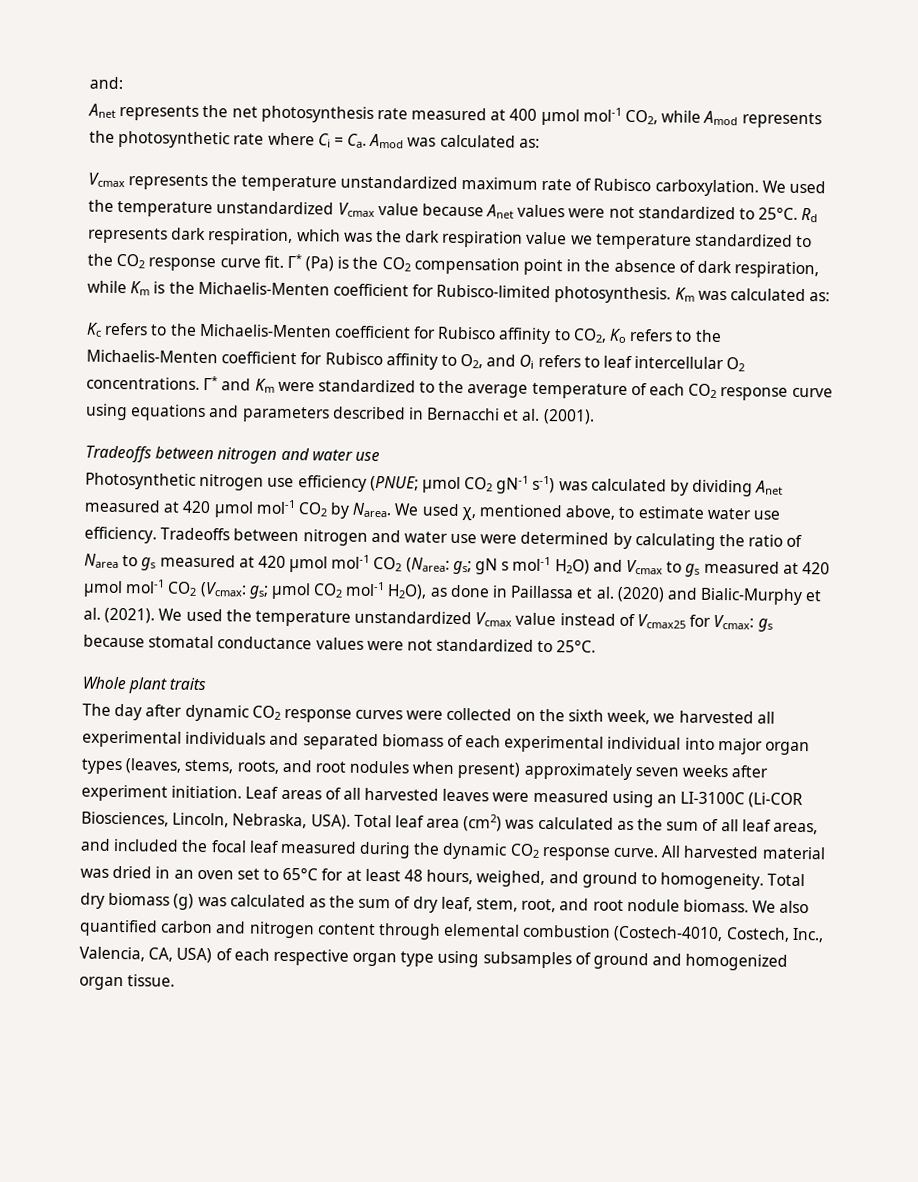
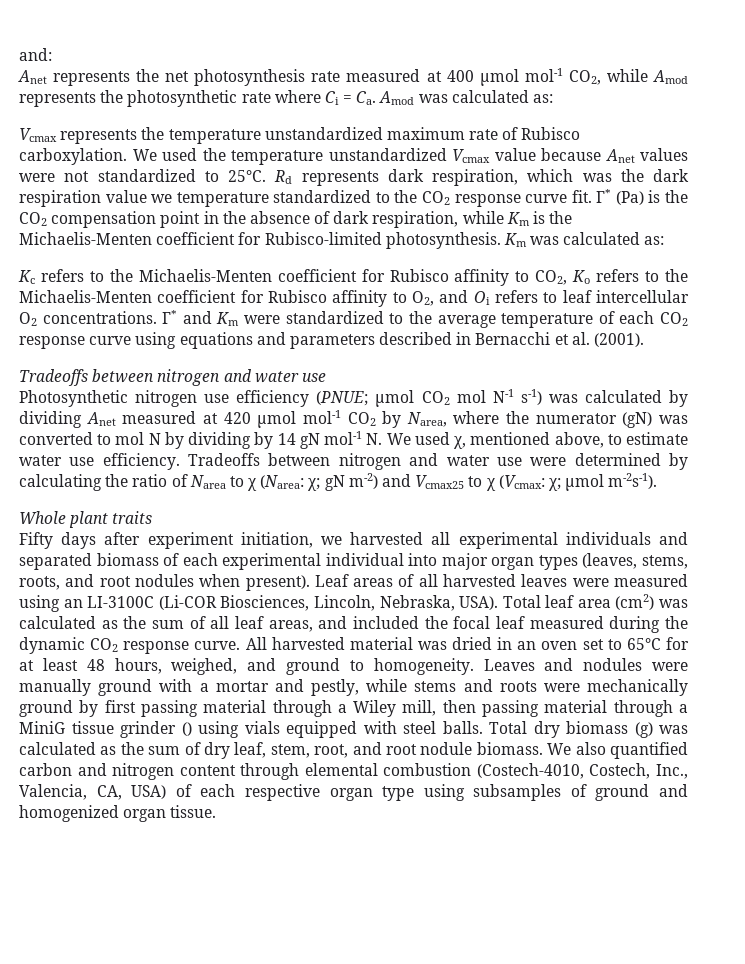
- Photosynthetic nitrogen use efficiency (PNUE; µmol CO2 gN-1 s-1) was calculated by dividing Anet measured at 420 μmol mol-1 CO2 by Narea. We used χ, mentioned above, to estimate water use efficiency.
+ Photosynthetic nitrogen use efficiency (PNUE; µmol CO2 mol N-1 s-1) was calculated by dividing Anet measured at 420 μmol mol-1 CO2 by Narea, where the numerator (gN) was converted to mol N by dividing by 14 gN mol-1 N. We used χ, mentioned above, to estimate water use efficiency.
- Tradeoffs between nitrogen and water use were determined by calculating the ratio of Narea to gs measured at 420 μmol mol-1 CO2 (Narea: gs; gN s mol-1 H2O) and Vcmax to gs measured at 420 μmol mol-1 CO2 (Vcmax: gs; μmol CO2 mol-1 H2O), as done in Paillassa et al. (2020) and Bialic‐Murphy et al. (2021). We used the temperature unstandardized Vcmax value instead of Vcmax25 for Vcmax: gs because stomatal conductance values were not standardized to 25°C.
+ Tradeoffs between nitrogen and water use were determined by calculating the ratio of Narea to χ (Narea: χ; gN m-2) and Vcmax25 to χ (Vcmax: χ; μmol m-2s-1).
  Whole plant traits
- The day after dynamic CO2 response curves were collected on the sixth week, we harvested all experimental individuals and separated biomass of each experimental individual into major organ types (leaves, stems, roots, and root nodules when present) approximately seven weeks after experiment initiation.
+ Fifty days after experiment initiation, we harvested all experimental individuals and separated biomass of each experimental individual into major organ types (leaves, stems, roots, and root nodules when present).
+ Leaves and nodules were manually ground with a mortar and pestly, while stems and roots were mechanically ground by first passing material through a Wiley mill, then passing material through a MiniG tissue grinder () using vials equipped with steel balls.

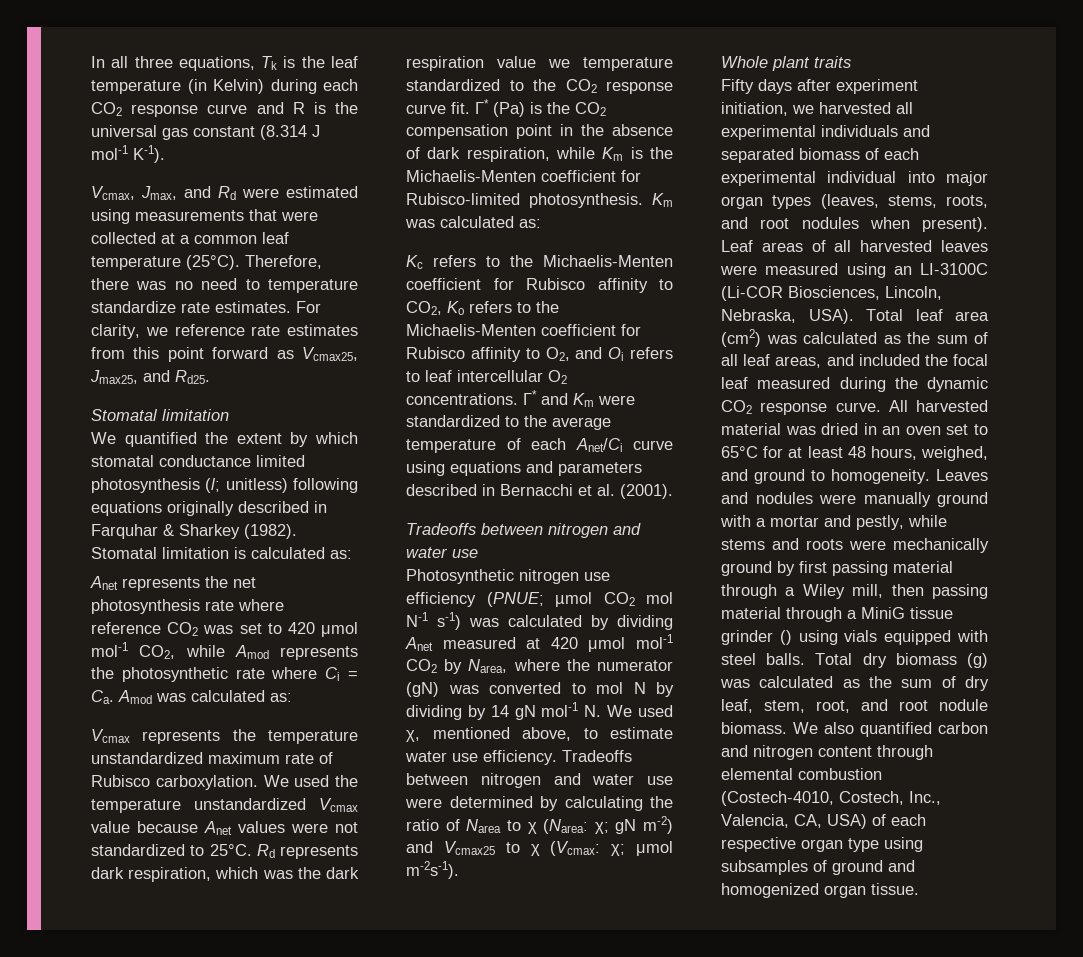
- and:
+ In all three equations, Tk is the leaf temperature (in Kelvin) during each CO2 response curve and R is the universal gas constant (8.314 J mol-1 K-1).
+ Vcmax, Jmax, and Rd were estimated using measurements that were collected at a common leaf temperature (25°C). Therefore, there was no need to temperature standardize rate estimates. For clarity, we reference rate estimates from this point forward as Vcmax25, Jmax25, and Rd25.
+ Stomatal limitation
+ We quantified the extent by which stomatal conductance limited photosynthesis (l; unitless) following equations originally described in Farquhar & Sharkey (1982). Stomatal limitation is calculated as:
- Anet represents the net photosynthesis rate measured at 400 μmol mol-1 CO2, while Amod represents the photosynthetic rate where Ci = Ca. Amod was calculated as:
+ Anet represents the net photosynthesis rate where reference CO2 was set to 420 μmol mol-1 CO2, while Amod represents the photosynthetic rate where Ci = Ca. Amod was calculated as:
- Γ* and Km were standardized to the average temperature of each CO2 response curve using equations and parameters described in Bernacchi et al. (2001).
+ Γ* and Km were standardized to the average temperature of each Anet/Ci curve using equations and parameters described in Bernacchi et al. (2001).

